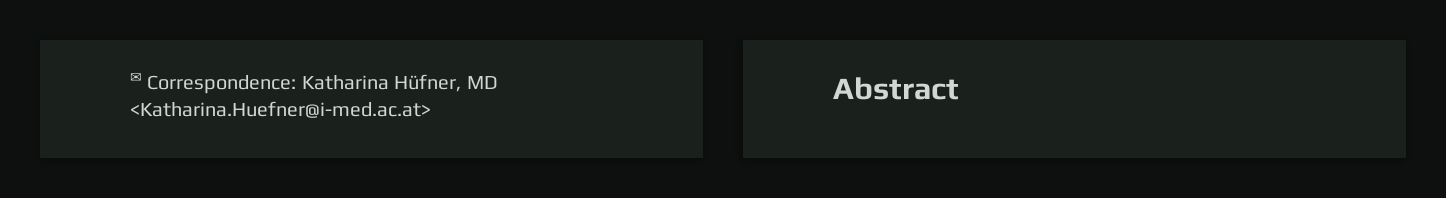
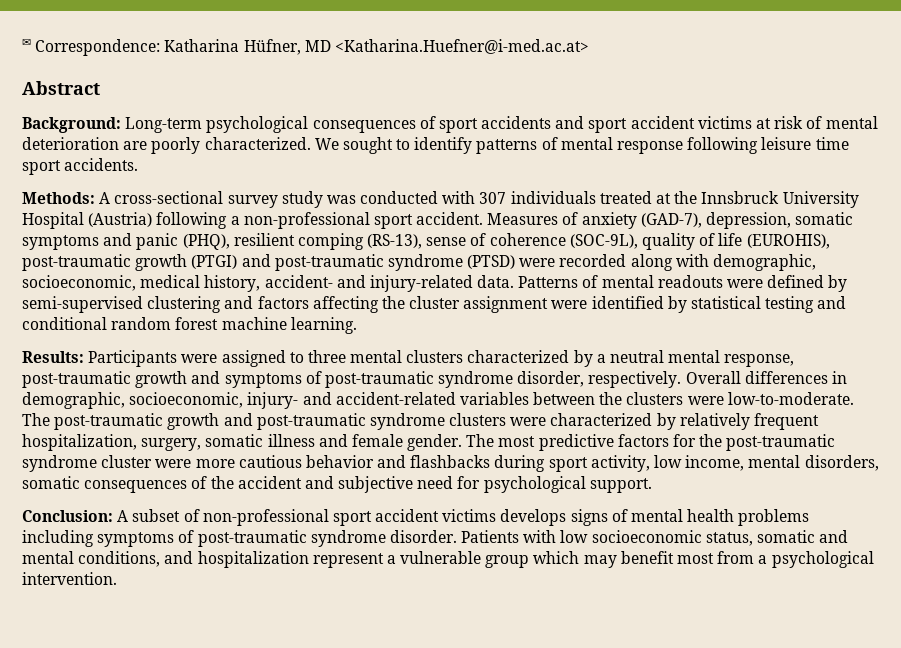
+ Background: Long-term psychological consequences of sport accidents and sport accident victims at risk of mental deterioration are poorly characterized. We sought to identify patterns of mental response following leisure time sport accidents.
+ Methods: A cross-sectional survey study was conducted with 307 individuals treated at the Innsbruck University Hospital (Austria) following a non-professional sport accident. Measures of anxiety (GAD-7), depression, somatic symptoms and panic (PHQ), resilient comping (RS-13), sense of coherence (SOC-9L), quality of life (EUROHIS), post-traumatic growth (PTGI) and post-traumatic syndrome (PTSD) were recorded along with demographic, socioeconomic, medical history, accident- and injury-related data. Patterns of mental readouts were defined by semi-supervised clustering and factors affecting the cluster assignment were identified by statistical testing and conditional random forest machine learning.
+ Results: Participants were assigned to three mental clusters characterized by a neutral mental response, post-traumatic growth and symptoms of post-traumatic syndrome disorder, respectively. Overall differences in demographic, socioeconomic, injury- and accident-related variables between the clusters were low-to-moderate. The post-traumatic growth and post-traumatic syndrome clusters were characterized by relatively frequent hospitalization, surgery, somatic illness and female gender. The most predictive factors for the post-traumatic syndrome cluster were more cautious behavior and flashbacks during sport activity, low income, mental disorders, somatic consequences of the accident and subjective need for psychological support.
+ Conclusion: A subset of non-professional sport accident victims develops signs of mental health problems including symptoms of post-traumatic syndrome disorder. Patients with low socioeconomic status, somatic and mental conditions, and hospitalization represent a vulnerable group which may benefit most from a psychological intervention.

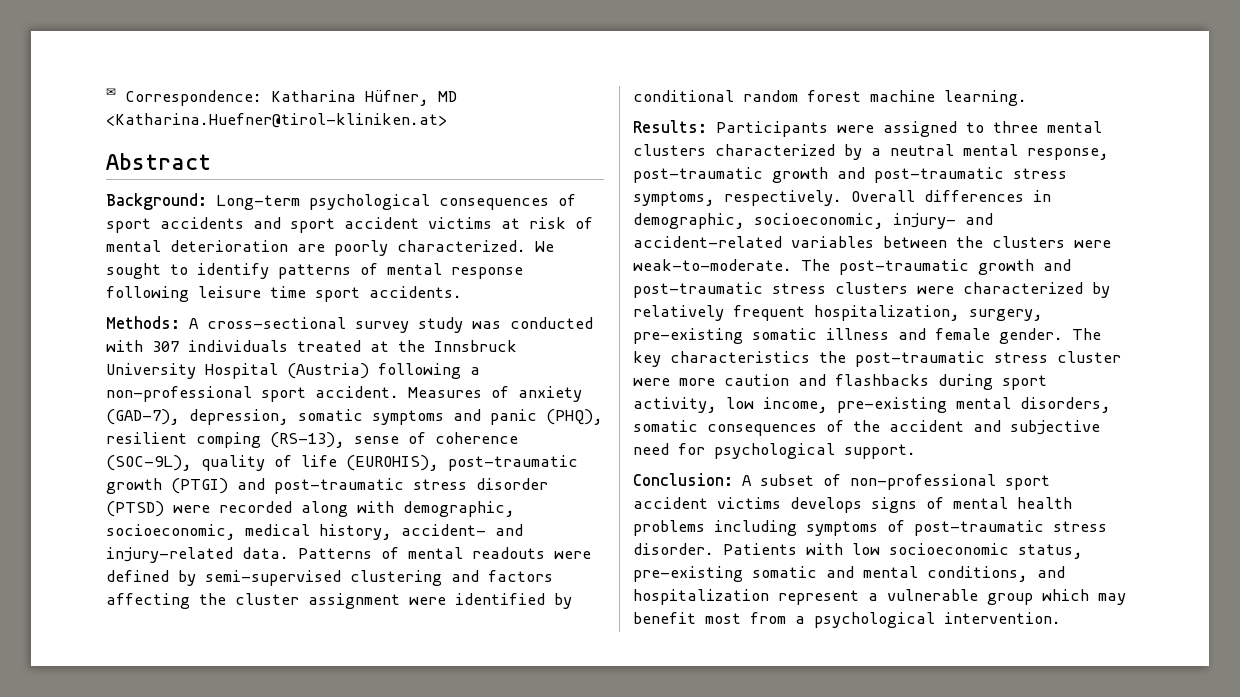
- ✉ Correspondence: Katharina Hüfner, MD <Katharina.Huefner@i-med.ac.at>
+ ✉ Correspondence: Katharina Hüfner, MD <Katharina.Huefner@tirol-kliniken.at>
- Measures of anxiety (GAD-7), depression, somatic symptoms and panic (PHQ), resilient comping (RS-13), sense of coherence (SOC-9L), quality of life (EUROHIS), post-traumatic growth (PTGI) and post-traumatic syndrome (PTSD) were recorded along with demographic, socioeconomic, medical history, accident- and injury-related data.
+ Measures of anxiety (GAD-7), depression, somatic symptoms and panic (PHQ), resilient comping (RS-13), sense of coherence (SOC-9L), quality of life (EUROHIS), post-traumatic growth (PTGI) and post-traumatic stress disorder (PTSD) were recorded along with demographic, socioeconomic, medical history, accident- and injury-related data.
- Patterns of mental readouts were defined by semi-supervised clustering and factors affecting the cluster assignment were identified by statistical testing and conditional random forest machine learning.
+ Patterns of mental readouts were defined by semi-supervised clustering and factors affecting the cluster assignment were identified by conditional random forest machine learning.
- Results: Participants were assigned to three mental clusters characterized by a neutral mental response, post-traumatic growth and symptoms of post-traumatic syndrome disorder, respectively.
+ Results: Participants were assigned to three mental clusters characterized by a neutral mental response, post-traumatic growth and post-traumatic stress symptoms, respectively.
- Overall differences in demographic, socioeconomic, injury- and accident-related variables between the clusters were low-to-moderate.
+ Overall differences in demographic, socioeconomic, injury- and accident-related variables between the clusters were weak-to-moderate.
- The post-traumatic growth and post-traumatic syndrome clusters were characterized by relatively frequent hospitalization, surgery, somatic illness and female gender.
+ The post-traumatic growth and post-traumatic stress clusters were characterized by relatively frequent hospitalization, surgery, pre-existing somatic illness and female gender.
- The most predictive factors for the post-traumatic syndrome cluster were more cautious behavior and flashbacks during sport activity, low income, mental disorders, somatic consequences of the accident and subjective need for psychological support.
+ The key characteristics the post-traumatic stress cluster were more caution and flashbacks during sport activity, low income, pre-existing mental disorders, somatic consequences of the accident and subjective need for psychological support.
- Conclusion: A subset of non-professional sport accident victims develops signs of mental health problems including symptoms of post-traumatic syndrome disorder.
+ Conclusion: A subset of non-professional sport accident victims develops signs of mental health problems including symptoms of post-traumatic stress disorder.
- Patients with low socioeconomic status, somatic and mental conditions, and hospitalization represent a vulnerable group which may benefit most from a psychological intervention.
+ Patients with low socioeconomic status, pre-existing somatic and mental conditions, and hospitalization represent a vulnerable group which may benefit most from a psychological intervention.

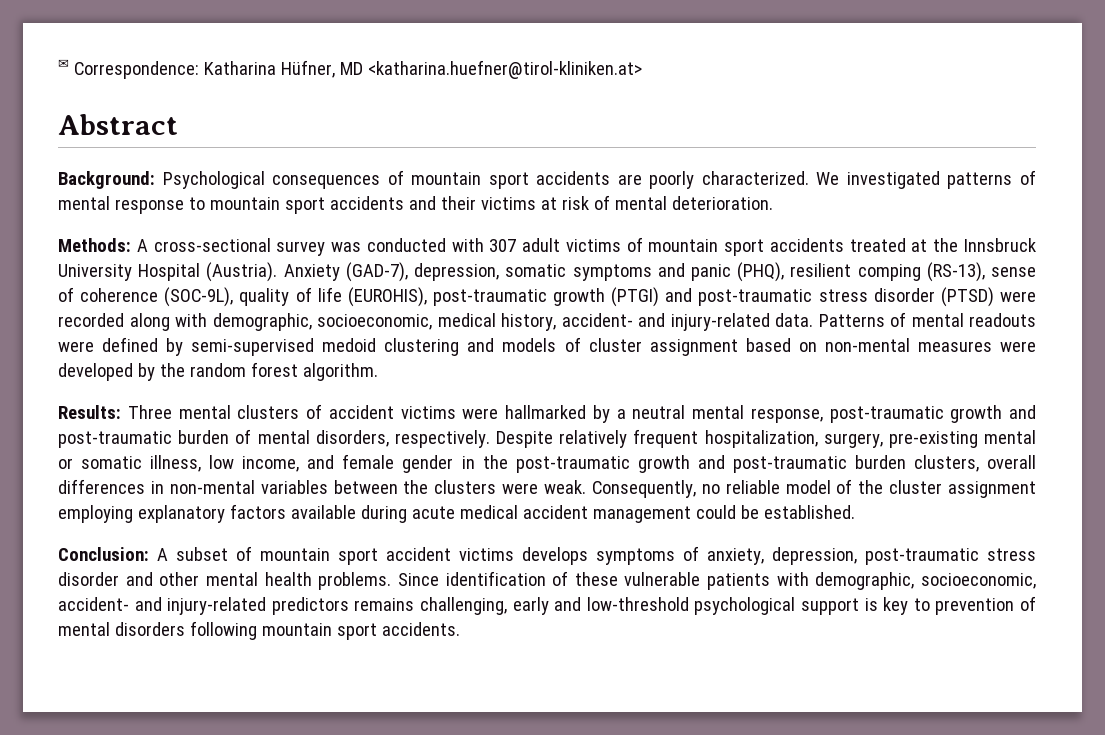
- ✉ Correspondence: Katharina Hüfner, MD <Katharina.Huefner@tirol-kliniken.at>
+ ✉ Correspondence: Katharina Hüfner, MD <katharina.huefner@tirol-kliniken.at>
- Background: Long-term psychological consequences of sport accidents and sport accident victims at risk of mental deterioration are poorly characterized. We sought to identify patterns of mental response following leisure time sport accidents.
+ Background: Psychological consequences of mountain sport accidents are poorly characterized. We investigated patterns of mental response to mountain sport accidents and their victims at risk of mental deterioration.
- Methods: A cross-sectional survey study was conducted with 307 individuals treated at the Innsbruck University Hospital (Austria) following a non-professional sport accident. Measures of anxiety (GAD-7), depression, somatic symptoms and panic (PHQ), resilient comping (RS-13), sense of coherence (SOC-9L), quality of life (EUROHIS), post-traumatic growth (PTGI) and post-traumatic stress disorder (PTSD) were recorded along with demographic, socioeconomic, medical history, accident- and injury-related data.
+ Methods: A cross-sectional survey was conducted with 307 adult victims of mountain sport accidents treated at the Innsbruck University Hospital (Austria). Anxiety (GAD-7), depression, somatic symptoms and panic (PHQ), resilient comping (RS-13), sense of coherence (SOC-9L), quality of life (EUROHIS), post-traumatic growth (PTGI) and post-traumatic stress disorder (PTSD) were recorded along with demographic, socioeconomic, medical history, accident- and injury-related data.
- Patterns of mental readouts were defined by semi-supervised clustering and factors affecting the cluster assignment were identified by conditional random forest machine learning.
- Results: Participants were assigned to three mental clusters characterized by a neutral mental response, post-traumatic growth and post-traumatic stress symptoms, respectively. Overall differences in demographic, socioeconomic, injury- and accident-related variables between the clusters were weak-to-moderate. The post-traumatic growth and post-traumatic stress clusters were characterized by relatively frequent hospitalization, surgery, pre-existing somatic illness and female gender. The key characteristics the post-traumatic stress cluster were more caution and flashbacks during sport activity, low income, pre-existing mental disorders, somatic consequences of the accident and subjective need for psychological support.
+ Patterns of mental readouts were defined by semi-supervised medoid clustering and models of cluster assignment based on non-mental measures were developed by the random forest algorithm.
+ Results: Three mental clusters of accident victims were hallmarked by a neutral mental response, post-traumatic growth and post-traumatic burden of mental disorders, respectively. Despite relatively frequent hospitalization, surgery, pre-existing mental or somatic illness, low income, and female gender in the post-traumatic growth and post-traumatic burden clusters, overall differences in non-mental variables between the clusters were weak. Consequently, no reliable model of the cluster assignment employing explanatory factors available during acute medical accident management could be established.
- Conclusion: A subset of non-professional sport accident victims develops signs of mental health problems including symptoms of post-traumatic stress disorder. Patients with low socioeconomic status, pre-existing somatic and mental conditions, and hospitalization represent a vulnerable group which may benefit most from a psychological intervention.
+ Conclusion: A subset of mountain sport accident victims develops symptoms of anxiety, depression, post-traumatic stress disorder and other mental health problems. Since identification of these vulnerable patients with demographic, socioeconomic, accident- and injury-related predictors remains challenging, early and low-threshold psychological support is key to prevention of mental disorders following mountain sport accidents.

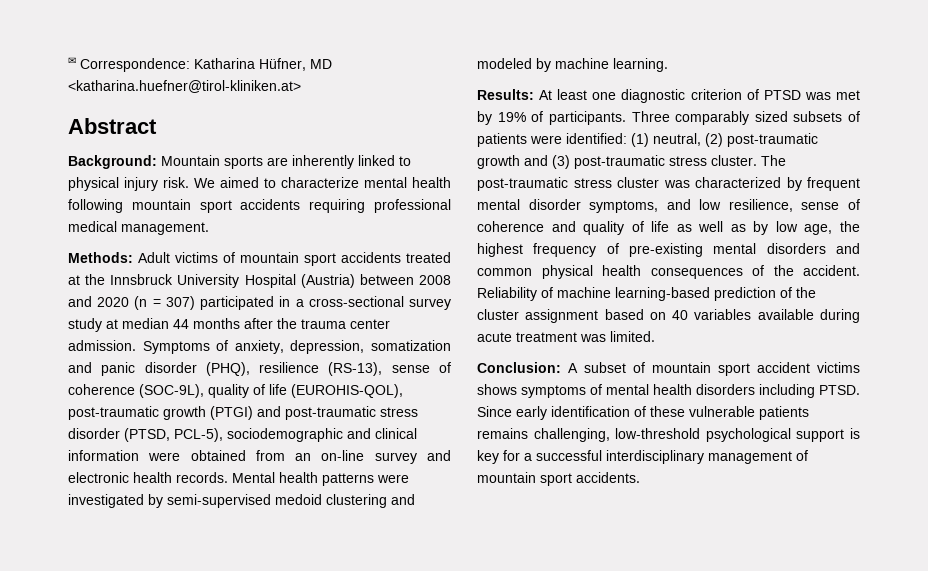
- Background: Psychological consequences of mountain sport accidents are poorly characterized. We investigated patterns of mental response to mountain sport accidents and their victims at risk of mental deterioration.
- Methods: A cross-sectional survey was conducted with 307 adult victims of mountain sport accidents treated at the Innsbruck University Hospital (Austria). Anxiety (GAD-7), depression, somatic symptoms and panic (PHQ), resilient comping (RS-13), sense of coherence (SOC-9L), quality of life (EUROHIS), post-traumatic growth (PTGI) and post-traumatic stress disorder (PTSD) were recorded along with demographic, socioeconomic, medical history, accident- and injury-related data. Patterns of mental readouts were defined by semi-supervised medoid clustering and models of cluster assignment based on non-mental measures were developed by the random forest algorithm.
- Results: Three mental clusters of accident victims were hallmarked by a neutral mental response, post-traumatic growth and post-traumatic burden of mental disorders, respectively. Despite relatively frequent hospitalization, surgery, pre-existing mental or somatic illness, low income, and female gender in the post-traumatic growth and post-traumatic burden clusters, overall differences in non-mental variables between the clusters were weak. Consequently, no reliable model of the cluster assignment employing explanatory factors available during acute medical accident management could be established.
+ Background: Mountain sports are inherently linked to physical injury risk. We aimed to characterize mental health following mountain sport accidents requiring professional medical management.
+ Methods: Adult victims of mountain sport accidents treated at the Innsbruck University Hospital (Austria) between 2008 and 2020 (n = 307) participated in a cross-sectional survey study at median 44 months after the trauma center admission. Symptoms of anxiety, depression, somatization and panic disorder (PHQ), resilience (RS-13), sense of coherence (SOC-9L), quality of life (EUROHIS-QOL), post-traumatic growth (PTGI) and post-traumatic stress disorder (PTSD, PCL-5), sociodemographic and clinical information were obtained from an on-line survey and electronic health records. Mental health patterns were investigated by semi-supervised medoid clustering and modeled by machine learning.
+ Results: At least one diagnostic criterion of PTSD was met by 19% of participants. Three comparably sized subsets of patients were identified: (1) neutral, (2) post-traumatic growth and (3) post-traumatic stress cluster. The post-traumatic stress cluster was characterized by frequent mental disorder symptoms, and low resilience, sense of coherence and quality of life as well as by low age, the highest frequency of pre-existing mental disorders and common physical health consequences of the accident. Reliability of machine learning-based prediction of the cluster assignment based on 40 variables available during acute treatment was limited.
- Conclusion: A subset of mountain sport accident victims develops symptoms of anxiety, depression, post-traumatic stress disorder and other mental health problems. Since identification of these vulnerable patients with demographic, socioeconomic, accident- and injury-related predictors remains challenging, early and low-threshold psychological support is key to prevention of mental disorders following mountain sport accidents.
+ Conclusion: A subset of mountain sport accident victims shows symptoms of mental health disorders including PTSD. Since early identification of these vulnerable patients remains challenging, low-threshold psychological support is key for a successful interdisciplinary management of mountain sport accidents.

